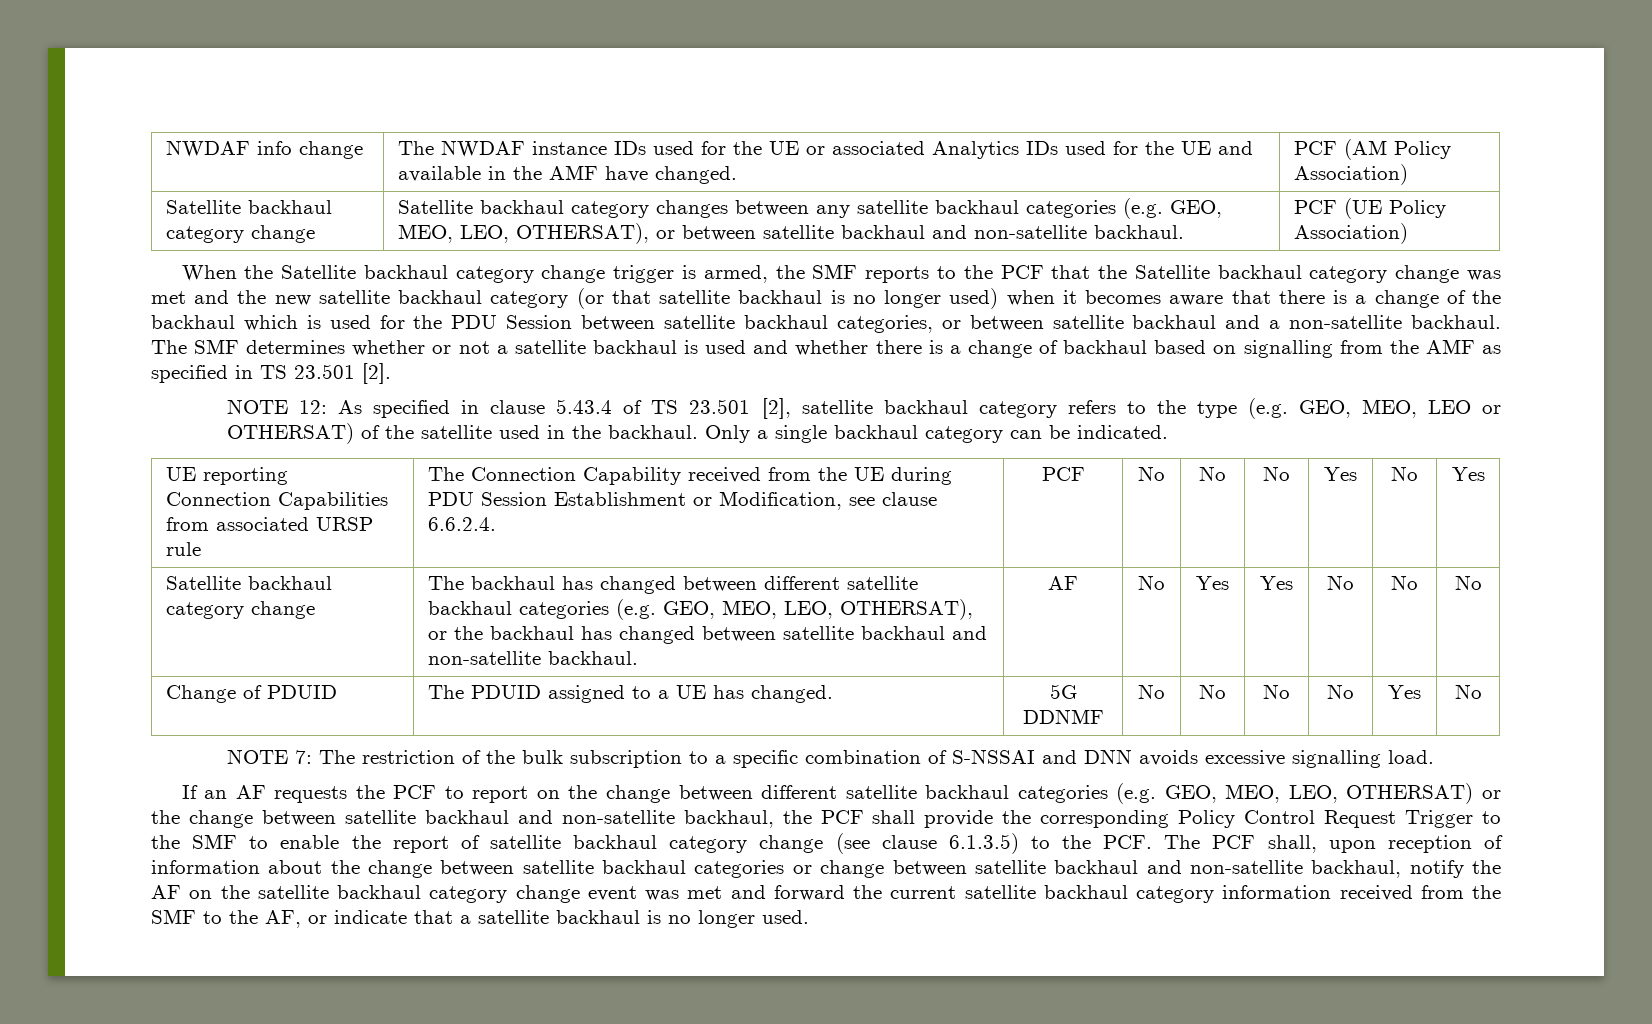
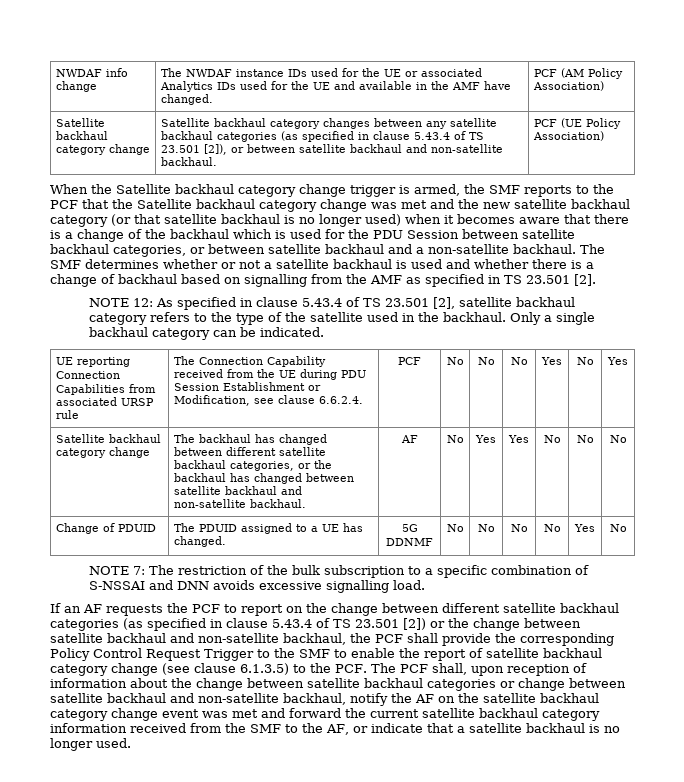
- Satellite backhaul category change | Satellite backhaul category changes between any satellite backhaul categories (e.g. GEO, MEO, LEO, OTHERSAT), or between satellite backhaul and non-satellite backhaul. | PCF (UE Policy Association)
+ Satellite backhaul category change | Satellite backhaul category changes between any satellite backhaul categories (as specified in clause 5.43.4 of TS 23.501 [2]), or between satellite backhaul and non-satellite backhaul. | PCF (UE Policy Association)
- NOTE 12: As specified in clause 5.43.4 of TS 23.501 [2], satellite backhaul category refers to the type (e.g. GEO, MEO, LEO or OTHERSAT) of the satellite used in the backhaul.
+ NOTE 12: As specified in clause 5.43.4 of TS 23.501 [2], satellite backhaul category refers to the type of the satellite used in the backhaul.
- Satellite backhaul category change | The backhaul has changed between different satellite backhaul categories (e.g. GEO, MEO, LEO, OTHERSAT), or the backhaul has changed between satellite backhaul and non-satellite backhaul. | AF | No | Yes | Yes | No | No | No
+ Satellite backhaul category change | The backhaul has changed between different satellite backhaul categories, or the backhaul has changed between satellite backhaul and non-satellite backhaul. | AF | No | Yes | Yes | No | No | No
- If an AF requests the PCF to report on the change between different satellite backhaul categories (e.g. GEO, MEO, LEO, OTHERSAT) or the change between satellite backhaul and non-satellite backhaul, the PCF shall provide the corresponding Policy Control Request Trigger to the SMF to enable the report of satellite backhaul category change (see clause 6.1.3.5) to the PCF. The PCF shall, upon reception of information about the change between satellite backhaul categories or change between satellite backhaul and non-satellite backhaul, notify the AF on the satellite backhaul category change event was met and forward the current satellite backhaul category information received from the SMF to the AF, or indicate that a satellite backhaul is no longer used.
+ If an AF requests the PCF to report on the change between different satellite backhaul categories (as specified in clause 5.43.4 of TS 23.501 [2]) or the change between satellite backhaul and non-satellite backhaul, the PCF shall provide the corresponding Policy Control Request Trigger to the SMF to enable the report of satellite backhaul category change (see clause 6.1.3.5) to the PCF. The PCF shall, upon reception of information about the change between satellite backhaul categories or change between satellite backhaul and non-satellite backhaul, notify the AF on the satellite backhaul category change event was met and forward the current satellite backhaul category information received from the SMF to the AF, or indicate that a satellite backhaul is no longer used.

